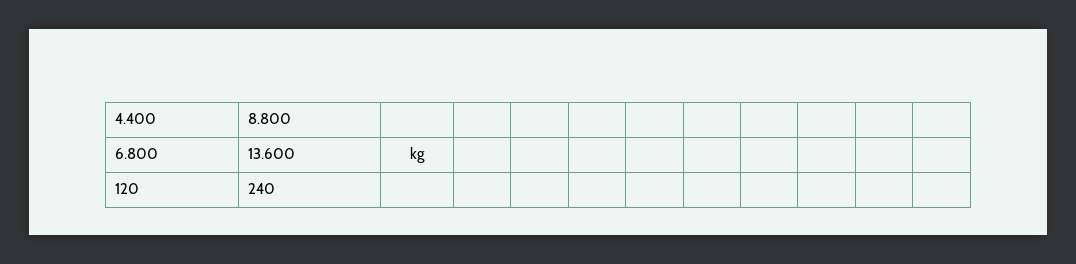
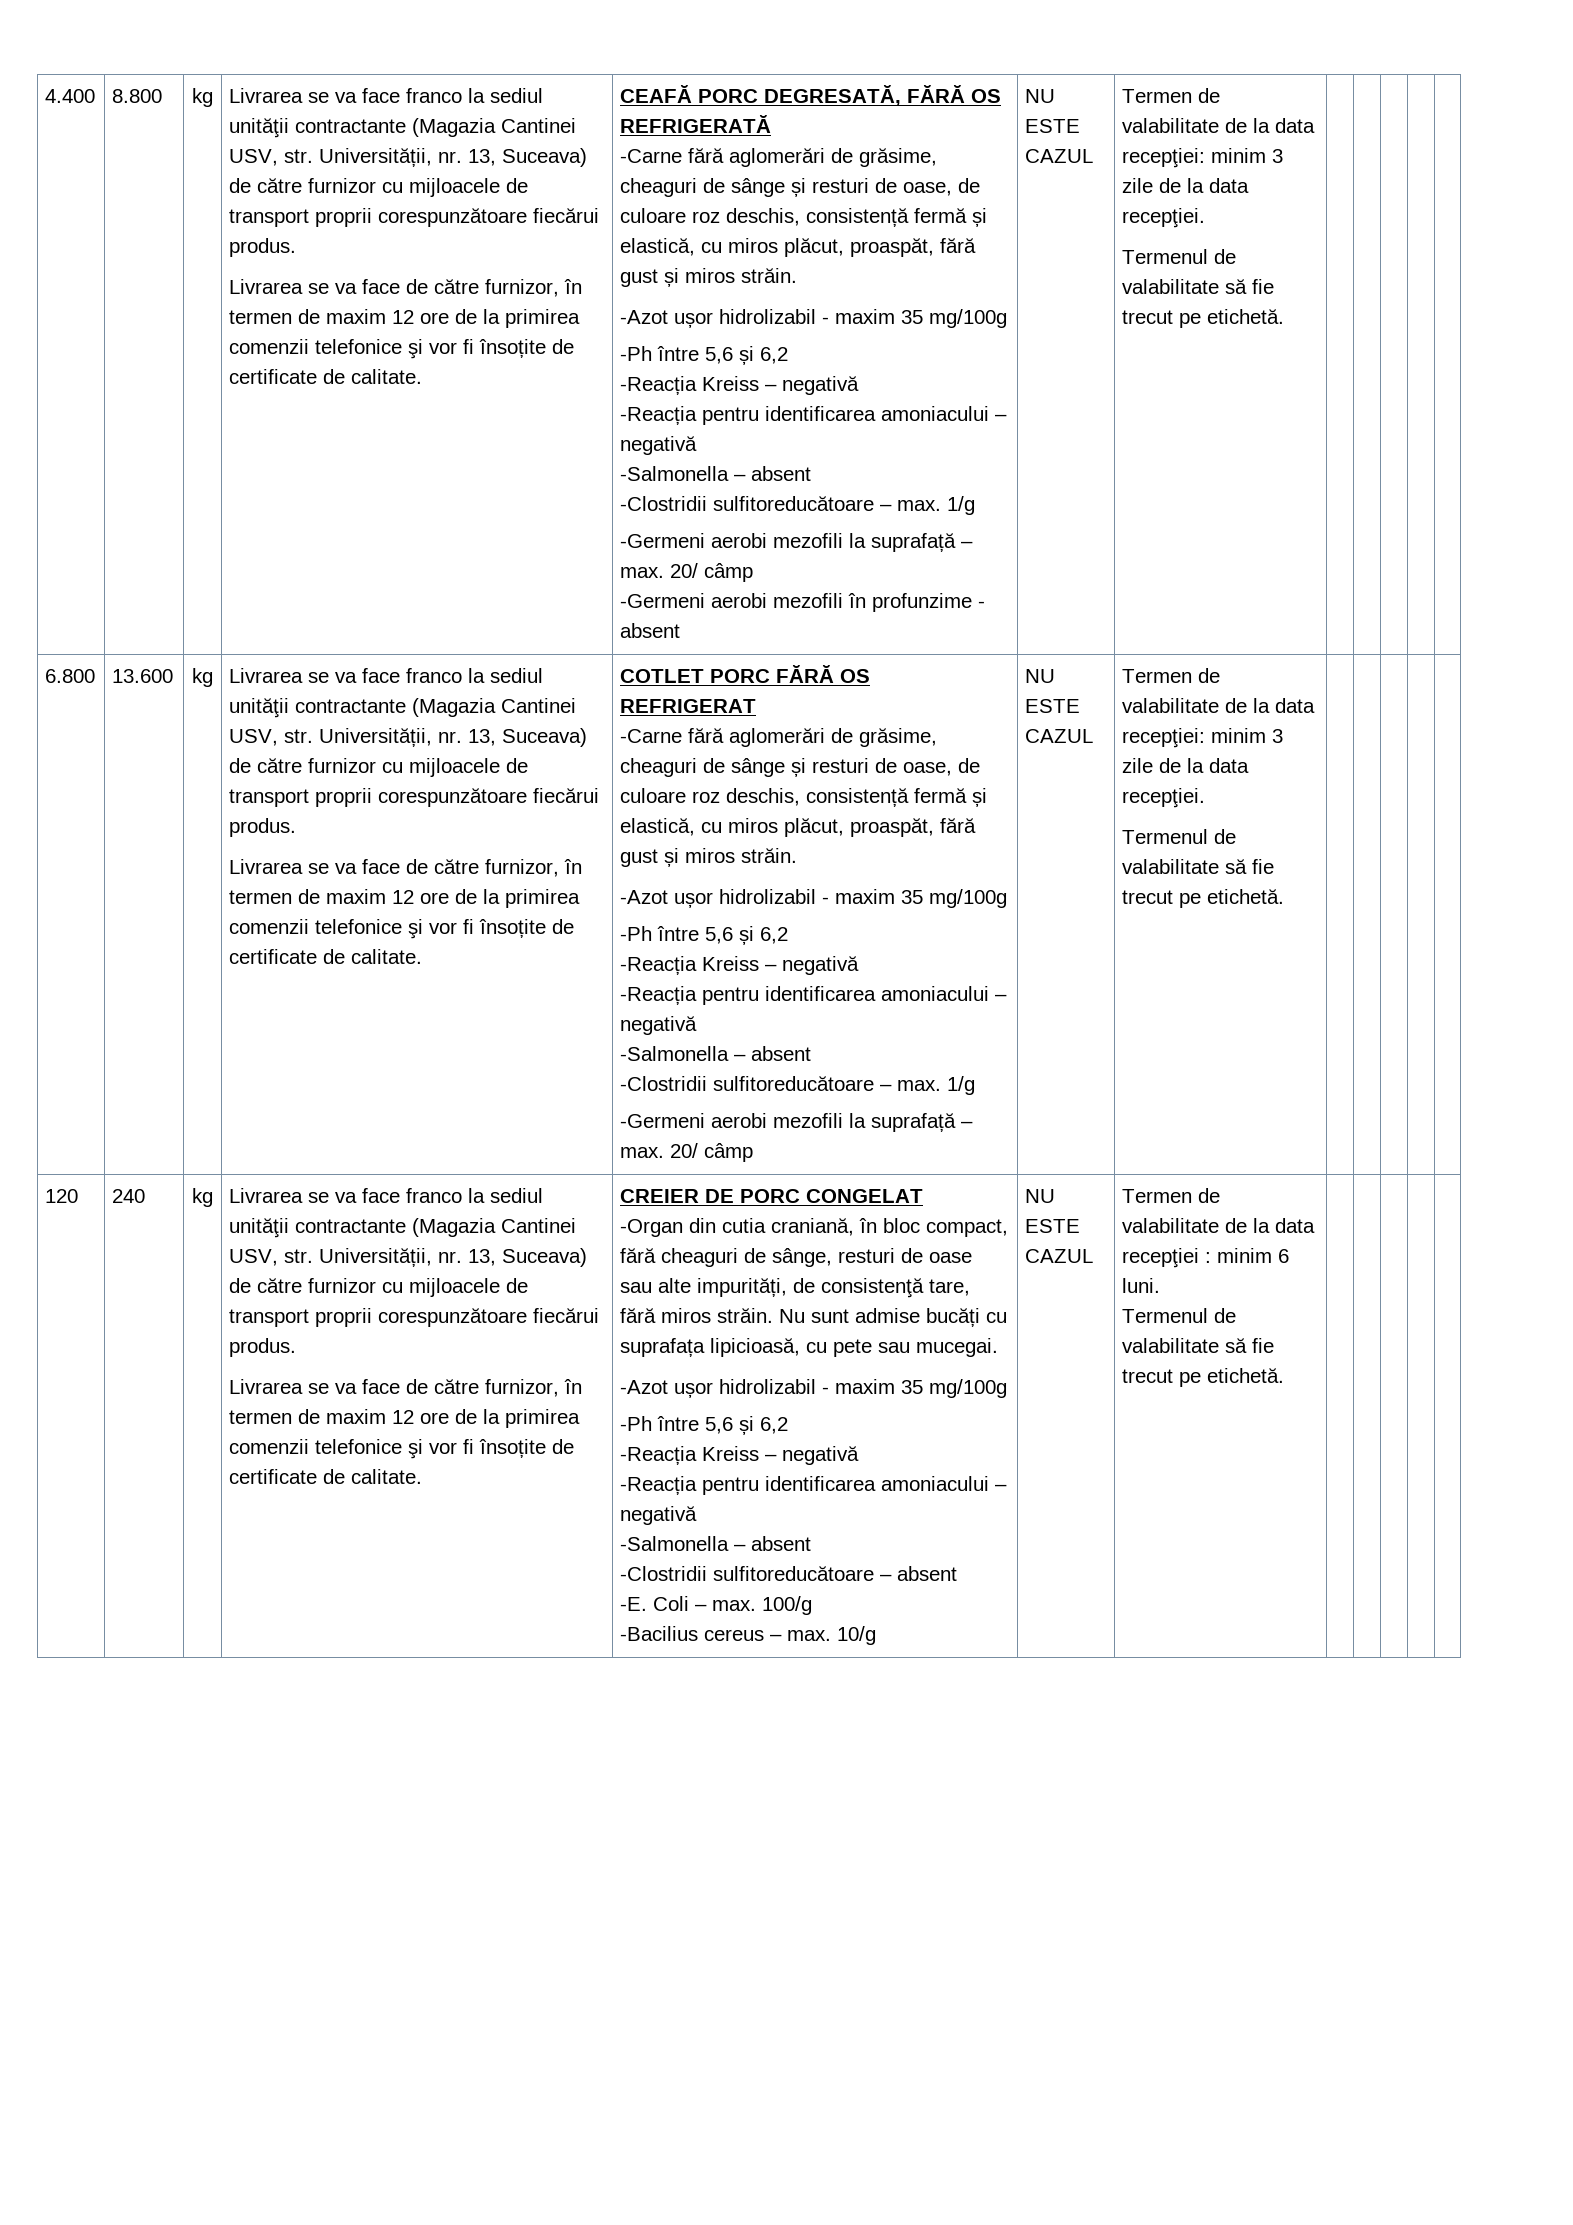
- 8.800 | | | | | | | | | |
- 6.800 | 13.600 | kg | | | | | | | | |
- 120 | 240 | | | | | | | | | |
+ 8.800 | kg | Livrarea se va face franco la sediul unităţii contractante (Magazia Cantinei USV, str. Universității, nr. 13, Suceava) de către furnizor cu mijloacele de transport proprii corespunzătoare fiecărui produs.
+ Livrarea se va face de către furnizor, în termen de maxim 12 ore de la primirea comenzii telefonice şi vor fi însoțite de certificate de calitate. | CEAFĂ PORC DEGRESATĂ, FĂRĂ OS REFRIGERATĂ
+ -Carne fără aglomerări de grăsime, cheaguri de sânge și resturi de oase, de culoare roz deschis, consistență fermă și elastică, cu miros plăcut, proaspăt, fără gust și miros străin.
+ -Azot ușor hidrolizabil - maxim 35 mg/100g
+ -Ph între 5,6 și 6,2
+ -Reacția Kreiss – negativă
+ -Reacția pentru identificarea amoniacului – negativă
+ -Salmonella – absent
+ -Clostridii sulfitoreducătoare – max. 1/g
+ -Germeni aerobi mezofili la suprafață – max. 20/ câmp
+ -Germeni aerobi mezofili în profunzime - absent | NU ESTE CAZUL | Termen de valabilitate de la data recepţiei: minim 3 zile de la data recepţiei.
+ Termenul de valabilitate să fie trecut pe etichetă. | | | | |
+ 6.800 | 13.600 | kg | Livrarea se va face franco la sediul unităţii contractante (Magazia Cantinei USV, str. Universității, nr. 13, Suceava) de către furnizor cu mijloacele de transport proprii corespunzătoare fiecărui produs.
+ Livrarea se va face de către furnizor, în termen de maxim 12 ore de la primirea comenzii telefonice şi vor fi însoțite de certificate de calitate. | COTLET PORC FĂRĂ OS REFRIGERAT
+ -Carne fără aglomerări de grăsime, cheaguri de sânge și resturi de oase, de culoare roz deschis, consistență fermă și elastică, cu miros plăcut, proaspăt, fără gust și miros străin.
+ -Azot ușor hidrolizabil - maxim 35 mg/100g
+ -Ph între 5,6 și 6,2
+ -Reacția Kreiss – negativă
+ -Reacția pentru identificarea amoniacului – negativă
+ -Salmonella – absent
+ -Clostridii sulfitoreducătoare – max. 1/g
+ -Germeni aerobi mezofili la suprafață – max. 20/ câmp | NU ESTE CAZUL | Termen de valabilitate de la data recepţiei: minim 3 zile de la data recepţiei.
+ Termenul de valabilitate să fie trecut pe etichetă. | | | | |
+ 120 | 240 | kg | Livrarea se va face franco la sediul unităţii contractante (Magazia Cantinei USV, str. Universității, nr. 13, Suceava) de către furnizor cu mijloacele de transport proprii corespunzătoare fiecărui produs.
+ Livrarea se va face de către furnizor, în termen de maxim 12 ore de la primirea comenzii telefonice şi vor fi însoțite de certificate de calitate. | CREIER DE PORC CONGELAT
+ -Organ din cutia craniană, în bloc compact, fără cheaguri de sânge, resturi de oase sau alte impurități, de consistenţă tare, fără miros străin. Nu sunt admise bucăți cu suprafața lipicioasă, cu pete sau mucegai.
+ -Azot ușor hidrolizabil - maxim 35 mg/100g
+ -Ph între 5,6 și 6,2
+ -Reacția Kreiss – negativă
+ -Reacția pentru identificarea amoniacului – negativă
+ -Salmonella – absent
+ -Clostridii sulfitoreducătoare – absent
+ -E. Coli – max. 100/g
+ -Bacilius cereus – max. 10/g | NU ESTE CAZUL | Termen de valabilitate de la data recepţiei : minim 6 luni.
+ Termenul de valabilitate să fie trecut pe etichetă.

